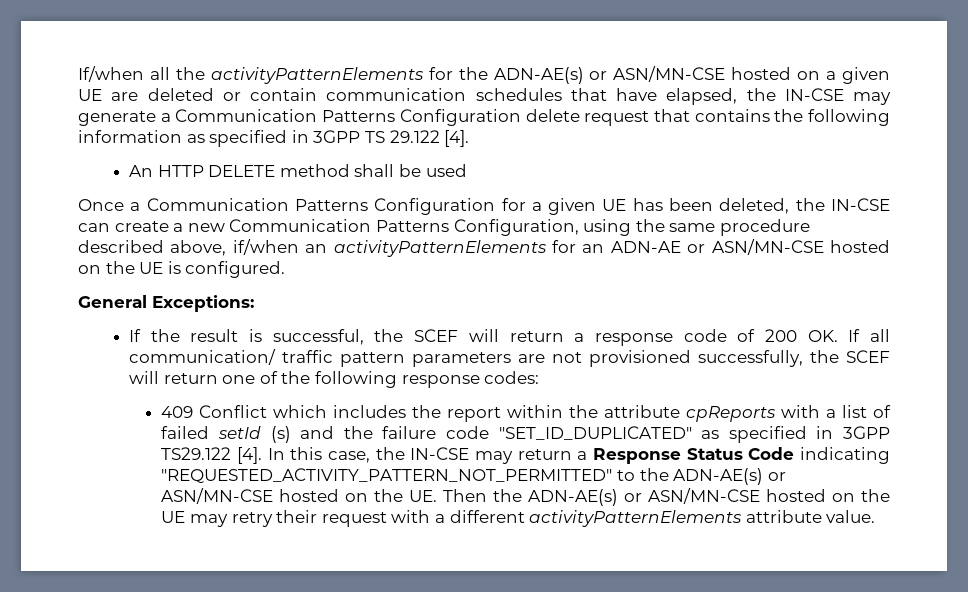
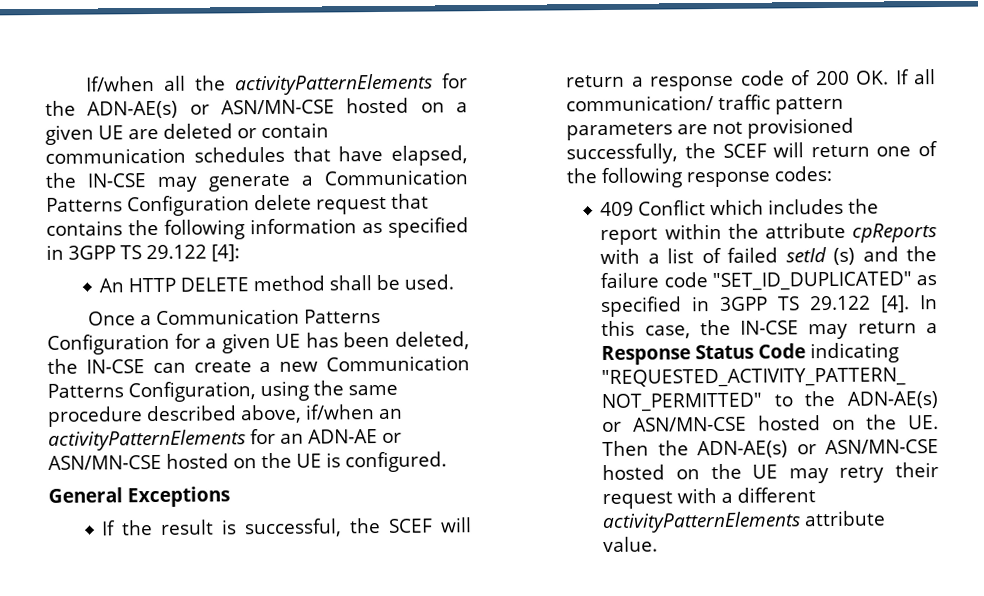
- If/when all the activityPatternElements for the ADN-AE(s) or ASN/MN-CSE hosted on a given UE are deleted or contain communication schedules that have elapsed, the IN-CSE may generate a Communication Patterns Configuration delete request that contains the following information as specified in 3GPP TS 29.122 [4].
+ If/when all the activityPatternElements for the ADN-AE(s) or ASN/MN-CSE hosted on a given UE are deleted or contain communication schedules that have elapsed, the IN-CSE may generate a Communication Patterns Configuration delete request that contains the following information as specified in 3GPP TS 29.122 [4]:
- An HTTP DELETE method shall be used
+ An HTTP DELETE method shall be used.
- General Exceptions:
+ General Exceptions
- 409 Conflict which includes the report within the attribute cpReports with a list of failed setId (s) and the failure code "SET_ID_DUPLICATED" as specified in 3GPP TS29.122 [4].
+ 409 Conflict which includes the report within the attribute cpReports with a list of failed setId (s) and the failure code "SET_ID_DUPLICATED" as specified in 3GPP TS 29.122 [4].

